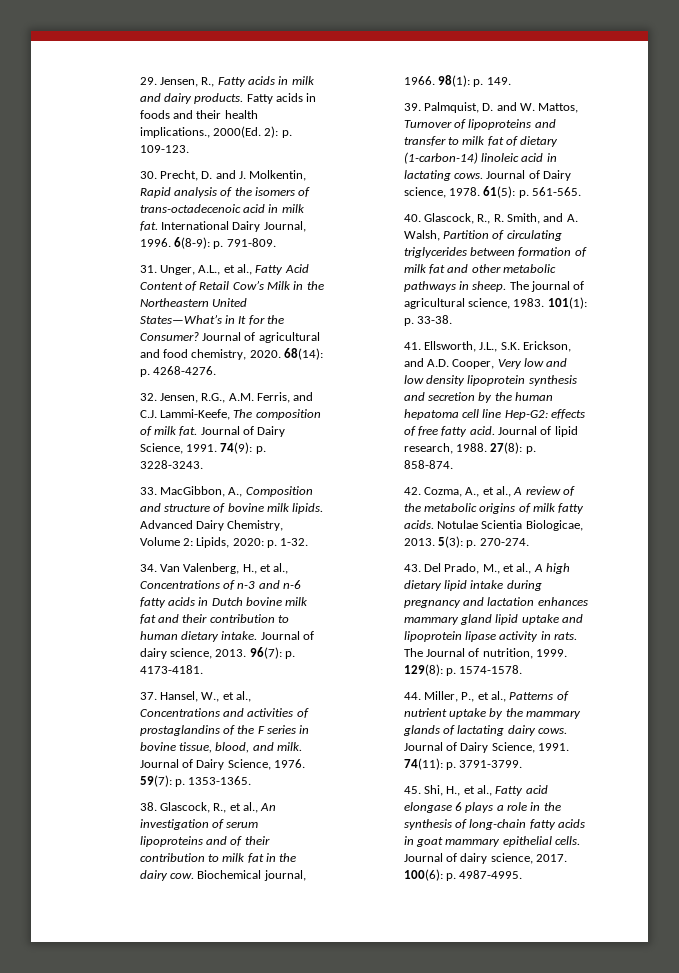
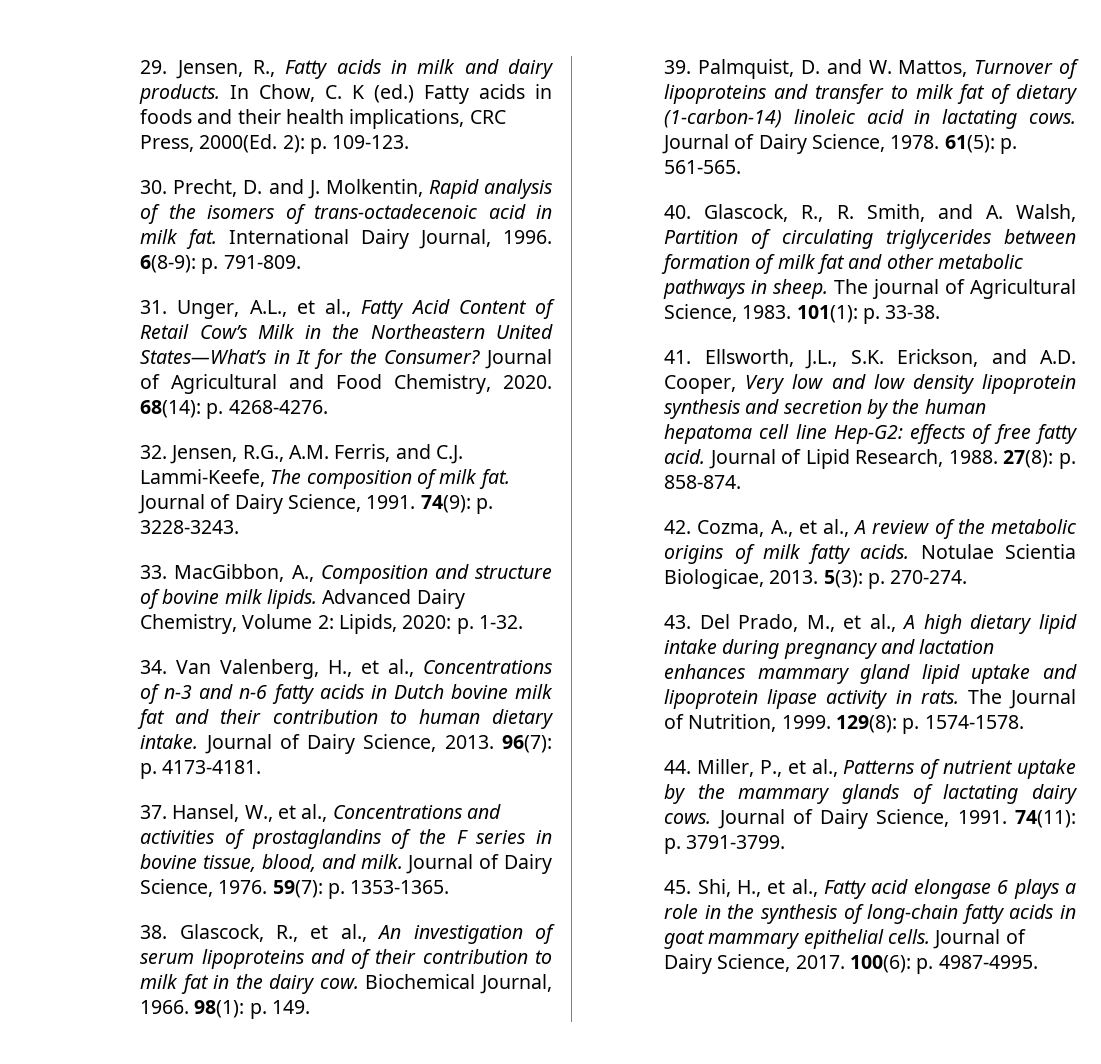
- Fatty acids in foods and their health implications., 2000(Ed.
+ In Chow, C. K (ed.) Fatty acids in foods and their health implications, CRC Press, 2000(Ed.
- Journal of agricultural and food chemistry, 2020.
+ Journal of Agricultural and Food Chemistry, 2020.
- Journal of dairy science, 2013.
+ Journal of Dairy Science, 2013.
- Biochemical journal, 1966.
+ Biochemical Journal, 1966.
- Journal of Dairy science, 1978.
+ Journal of Dairy Science, 1978.
- The journal of agricultural science, 1983.
+ The journal of Agricultural Science, 1983.
- Journal of lipid research, 1988.
+ Journal of Lipid Research, 1988.
- The Journal of nutrition, 1999.
+ The Journal of Nutrition, 1999.
- Journal of dairy science, 2017.
+ Journal of Dairy Science, 2017.

